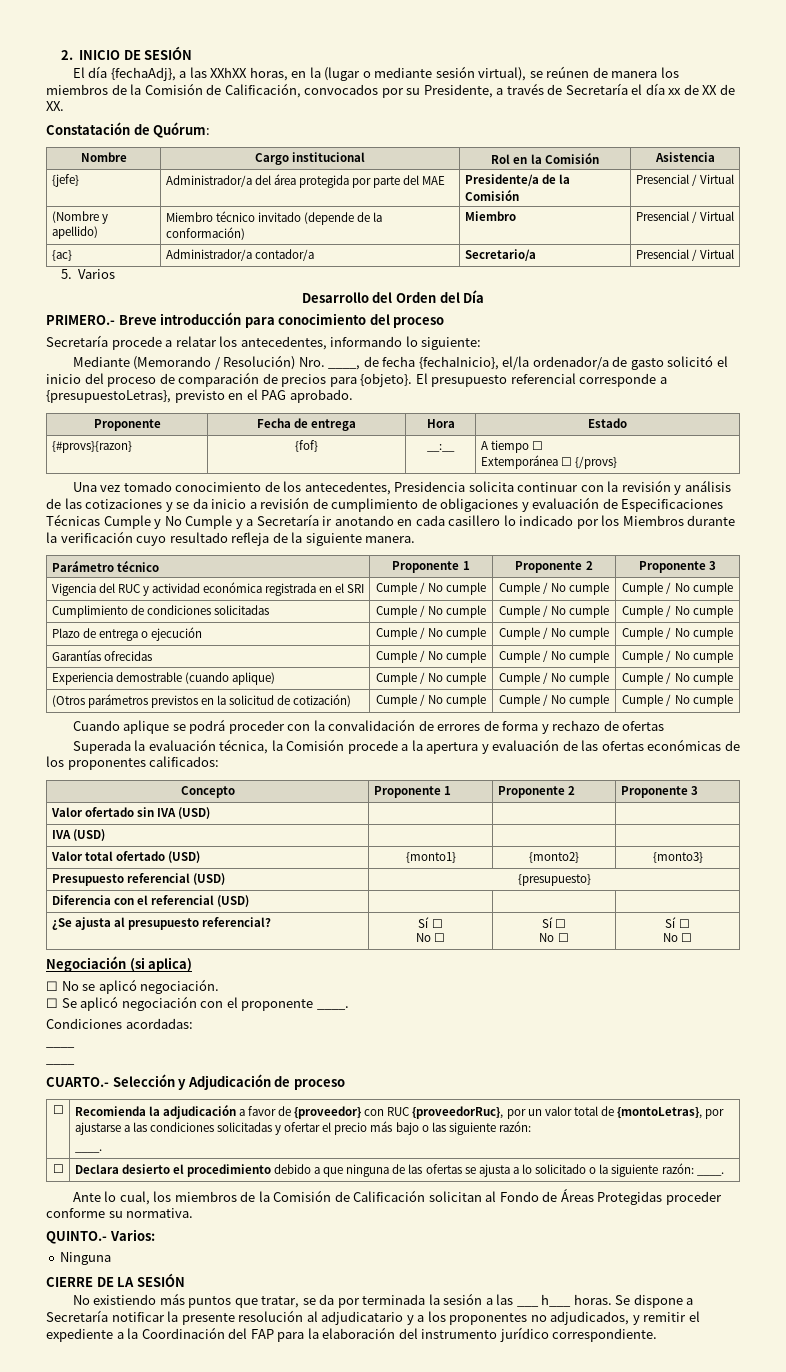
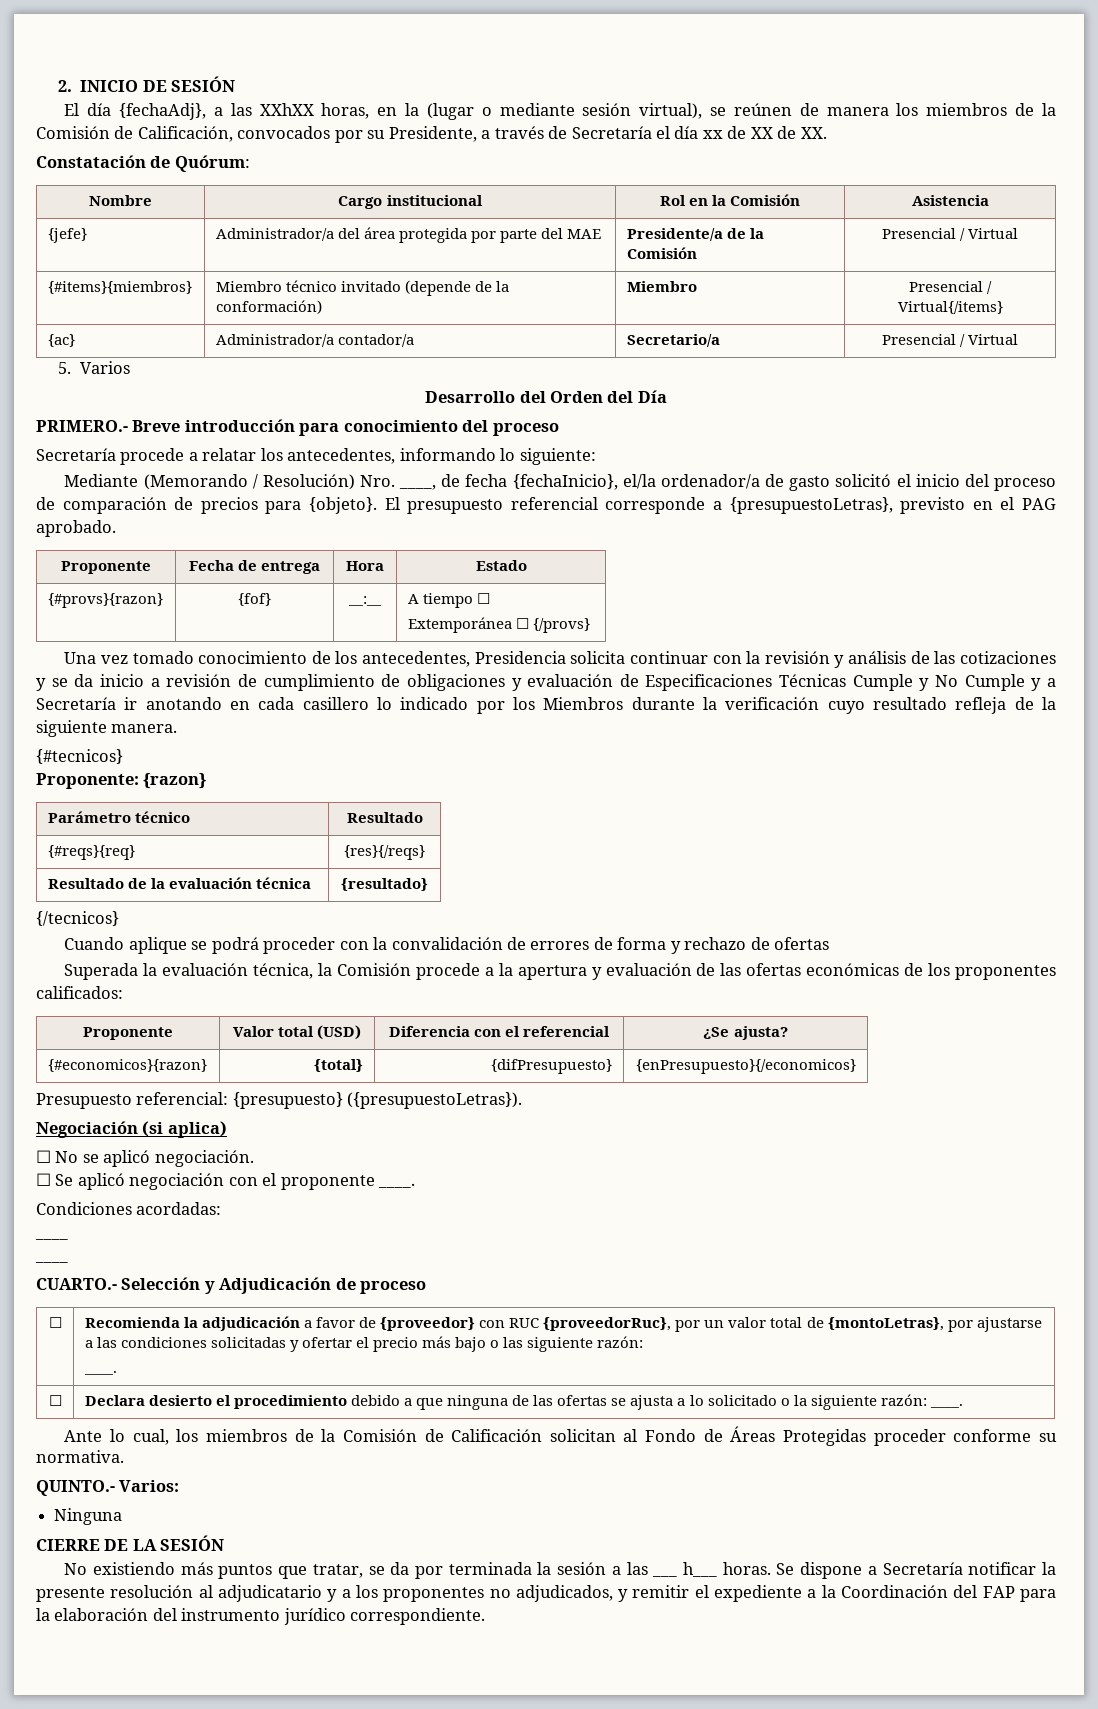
- (Nombre y apellido) | Miembro técnico invitado (depende de la conformación) | Miembro | Presencial / Virtual
+ {#items}{miembros} | Miembro técnico invitado (depende de la conformación) | Miembro | Presencial / Virtual{/items}
+ {#tecnicos}
+ Proponente: {razon}
- Parámetro técnico | Proponente 1 | Proponente 2 | Proponente 3
- Vigencia del RUC y actividad económica registrada en el SRI | Cumple / No cumple | Cumple / No cumple | Cumple / No cumple
- Cumplimiento de condiciones solicitadas | Cumple / No cumple | Cumple / No cumple | Cumple / No cumple
- Plazo de entrega o ejecución | Cumple / No cumple | Cumple / No cumple | Cumple / No cumple
- Garantías ofrecidas | Cumple / No cumple | Cumple / No cumple | Cumple / No cumple
- Experiencia demostrable (cuando aplique) | Cumple / No cumple | Cumple / No cumple | Cumple / No cumple
- (Otros parámetros previstos en la solicitud de cotización) | Cumple / No cumple | Cumple / No cumple | Cumple / No cumple
+ Parámetro técnico | Resultado
+ {#reqs}{req} | {res}{/reqs}
+ Resultado de la evaluación técnica | {resultado}
+ {/tecnicos}
- Concepto | Proponente 1 | Proponente 2 | Proponente 3
- Valor ofertado sin IVA (USD) | | |
- IVA (USD) | | |
- Valor total ofertado (USD) | {monto1} | {monto2} | {monto3}
- Presupuesto referencial (USD) | {presupuesto}
- Diferencia con el referencial (USD) | | |
- ¿Se ajusta al presupuesto referencial? | Sí ☐
- No ☐ | Sí ☐
- No ☐ | Sí ☐
- No ☐
+ Proponente | Valor total (USD) | Diferencia con el referencial | ¿Se ajusta?
+ {#economicos}{razon} | {total} | {difPresupuesto} | {enPresupuesto}{/economicos}
+ Presupuesto referencial: {presupuesto} ({presupuestoLetras}).

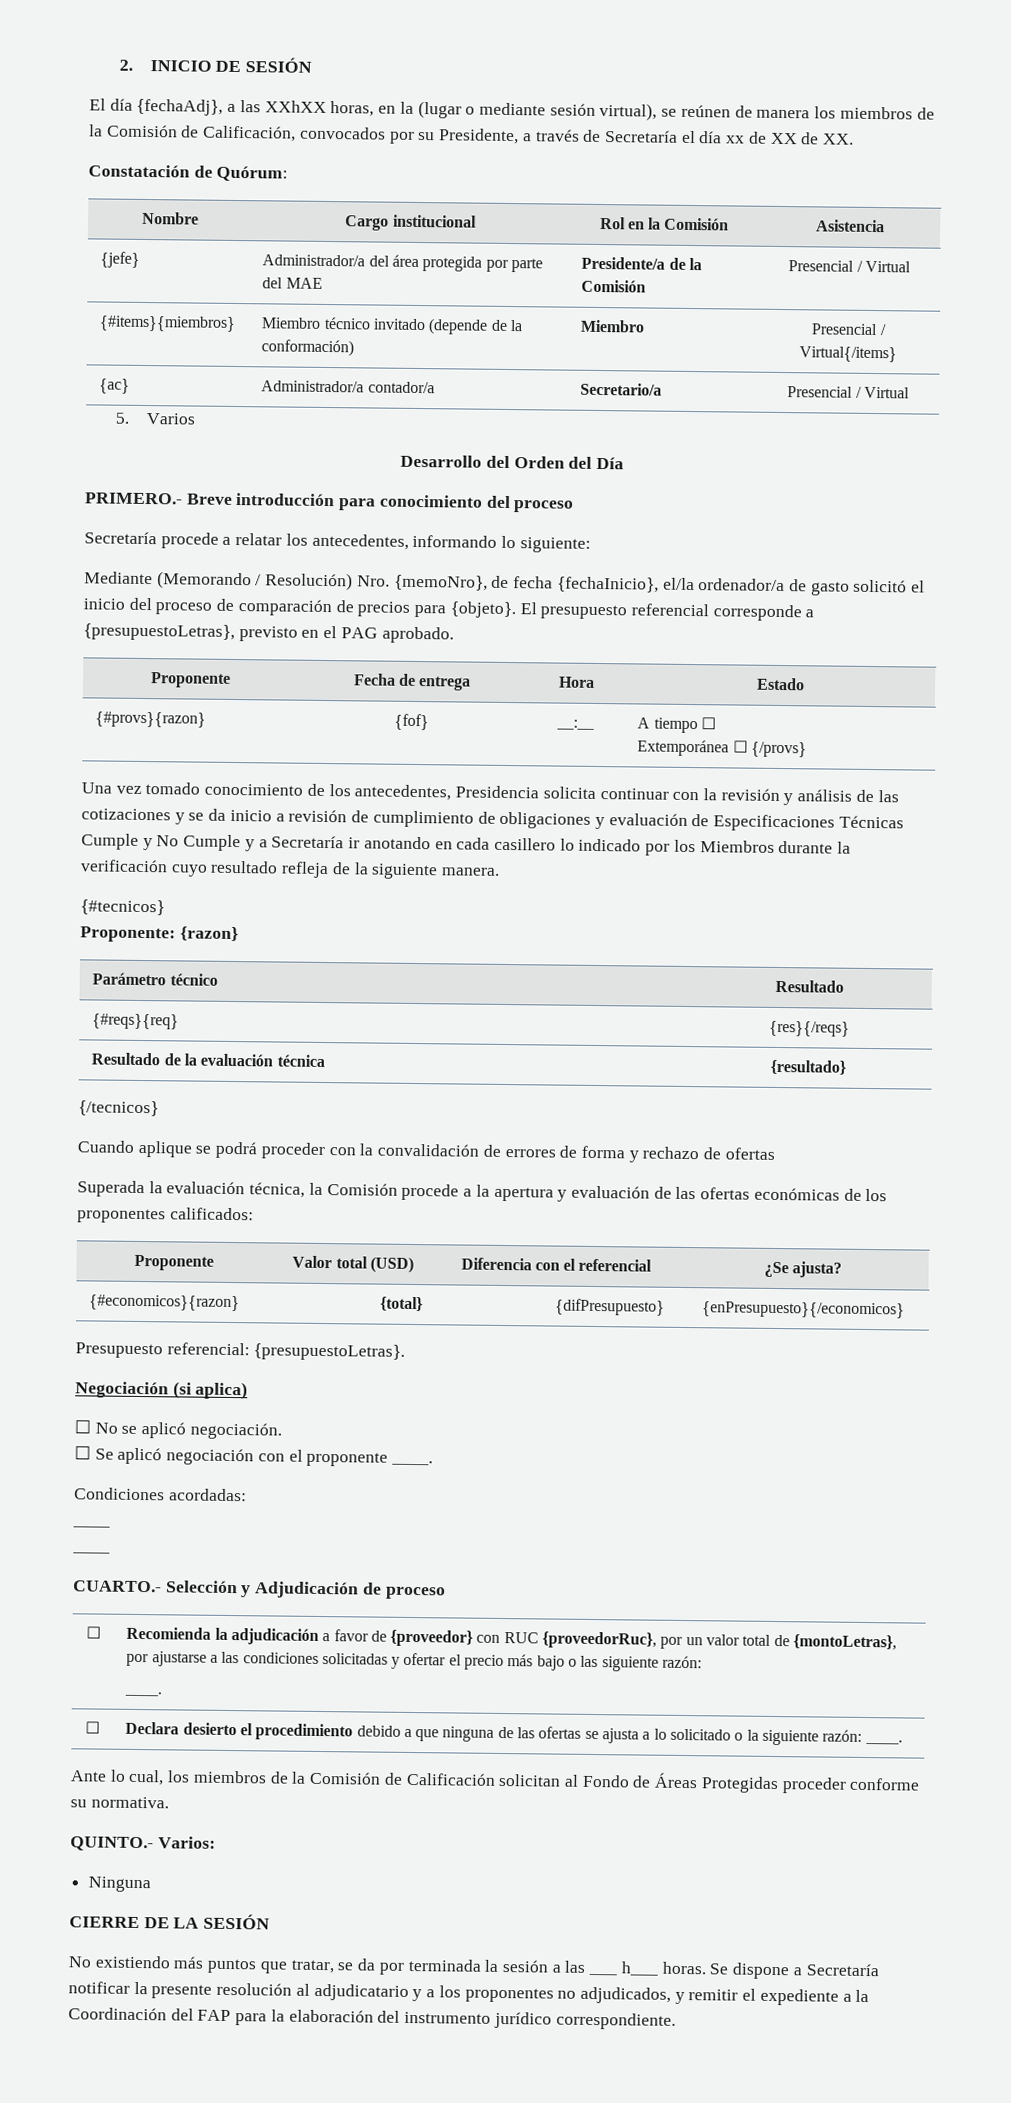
- Mediante (Memorando / Resolución) Nro. ____, de fecha {fechaInicio}, el/la ordenador/a de gasto solicitó el inicio del proceso de comparación de precios para {objeto}.
+ Mediante (Memorando / Resolución) Nro. {memoNro}, de fecha {fechaInicio}, el/la ordenador/a de gasto solicitó el inicio del proceso de comparación de precios para {objeto}.
- Presupuesto referencial: {presupuesto} ({presupuestoLetras}).
+ Presupuesto referencial: {presupuestoLetras}.

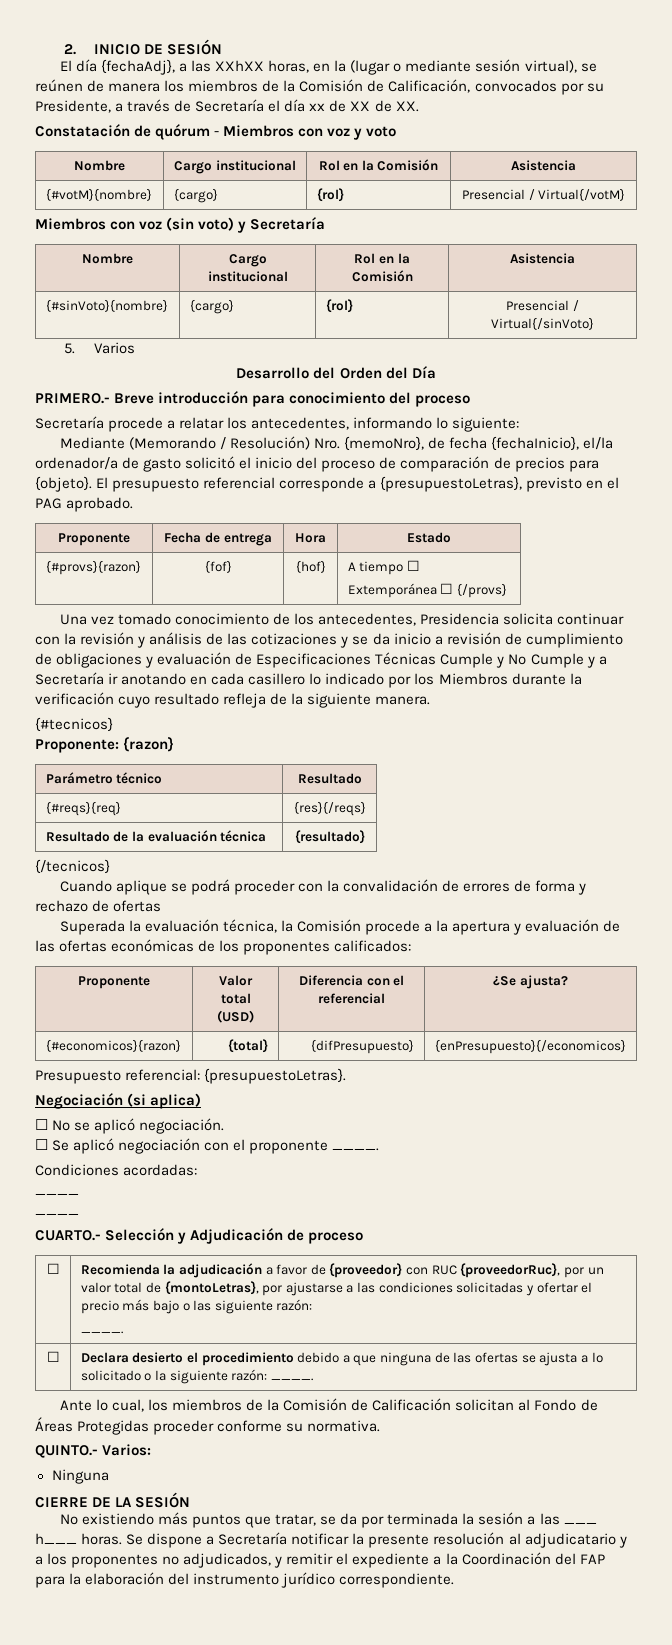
- Constatación de Quórum:
+ Constatación de quórum - Miembros con voz y voto
  Nombre | Cargo institucional | Rol en la Comisión | Asistencia
- {jefe} | Administrador/a del área protegida por parte del MAE | Presidente/a de la Comisión | Presencial / Virtual
- {#items}{miembros} | Miembro técnico invitado (depende de la conformación) | Miembro | Presencial / Virtual{/items}
- {ac} | Administrador/a contador/a | Secretario/a | Presencial / Virtual
+ {#votM}{nombre} | {cargo} | {rol} | Presencial / Virtual{/votM}
+ Miembros con voz (sin voto) y Secretaría
+ Nombre | Cargo institucional | Rol en la Comisión | Asistencia
+ {#sinVoto}{nombre} | {cargo} | {rol} | Presencial / Virtual{/sinVoto}
- {#provs}{razon} | {fof} | __:__ | A tiempo ☐
+ {#provs}{razon} | {fof} | {hof} | A tiempo ☐

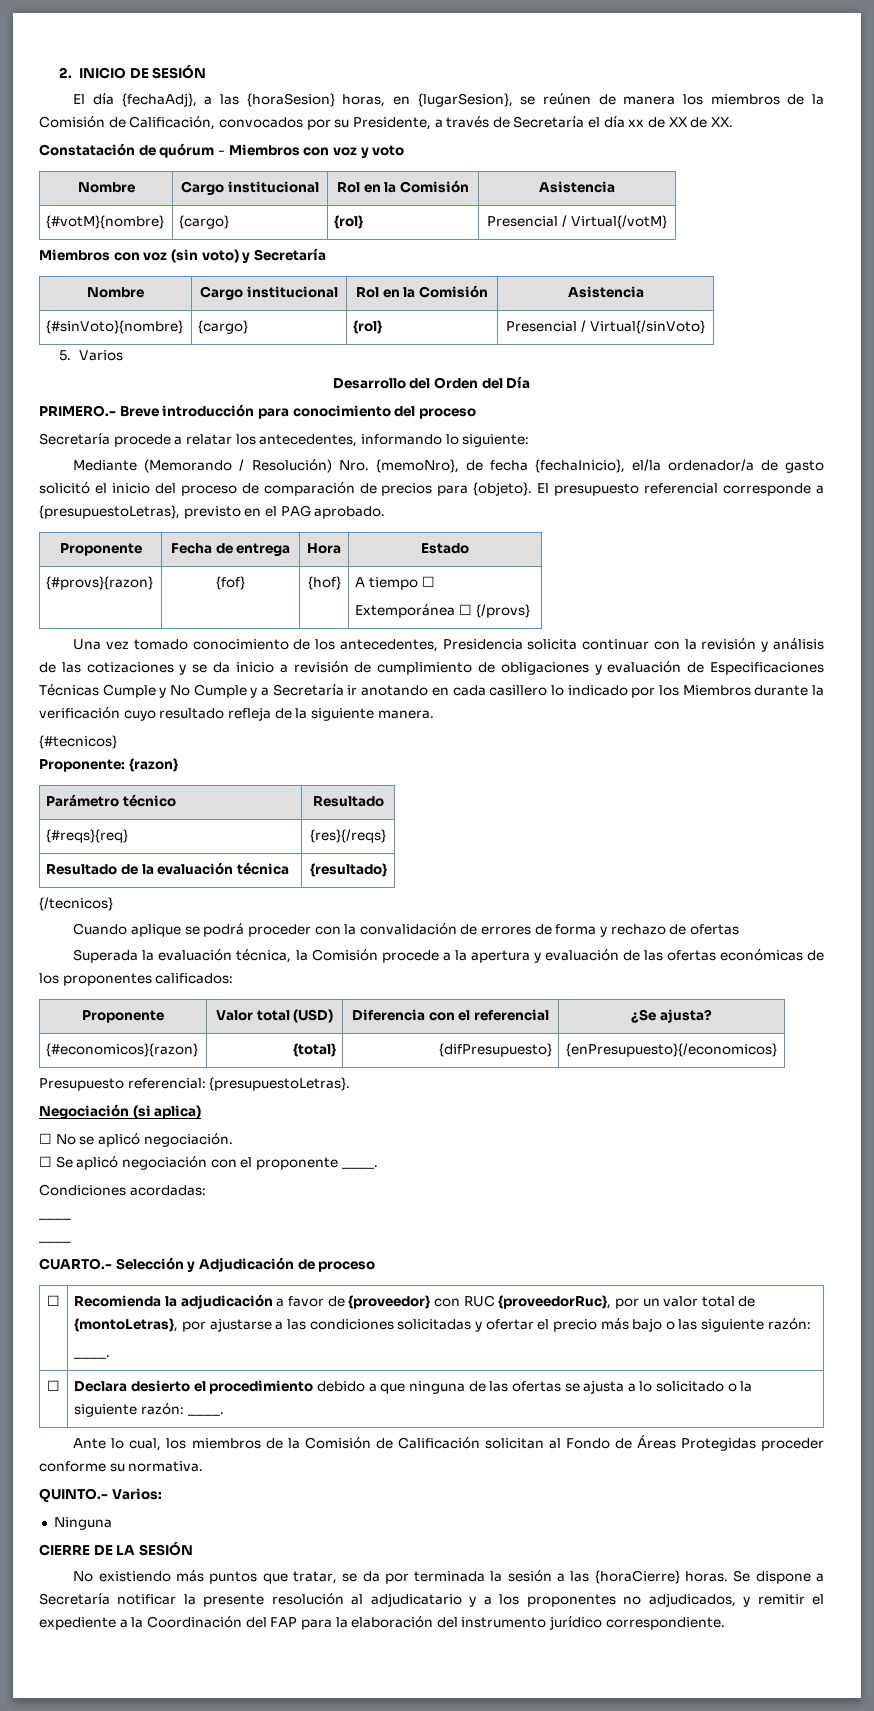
- El día {fechaAdj}, a las XXhXX horas, en la (lugar o mediante sesión virtual), se reúnen de manera los miembros de la Comisión de Calificación, convocados por su Presidente, a través de Secretaría el día xx de XX de XX.
+ El día {fechaAdj}, a las {horaSesion} horas, en {lugarSesion}, se reúnen de manera los miembros de la Comisión de Calificación, convocados por su Presidente, a través de Secretaría el día xx de XX de XX.
- No existiendo más puntos que tratar, se da por terminada la sesión a las ___ h___ horas.
+ No existiendo más puntos que tratar, se da por terminada la sesión a las {horaCierre} horas.

